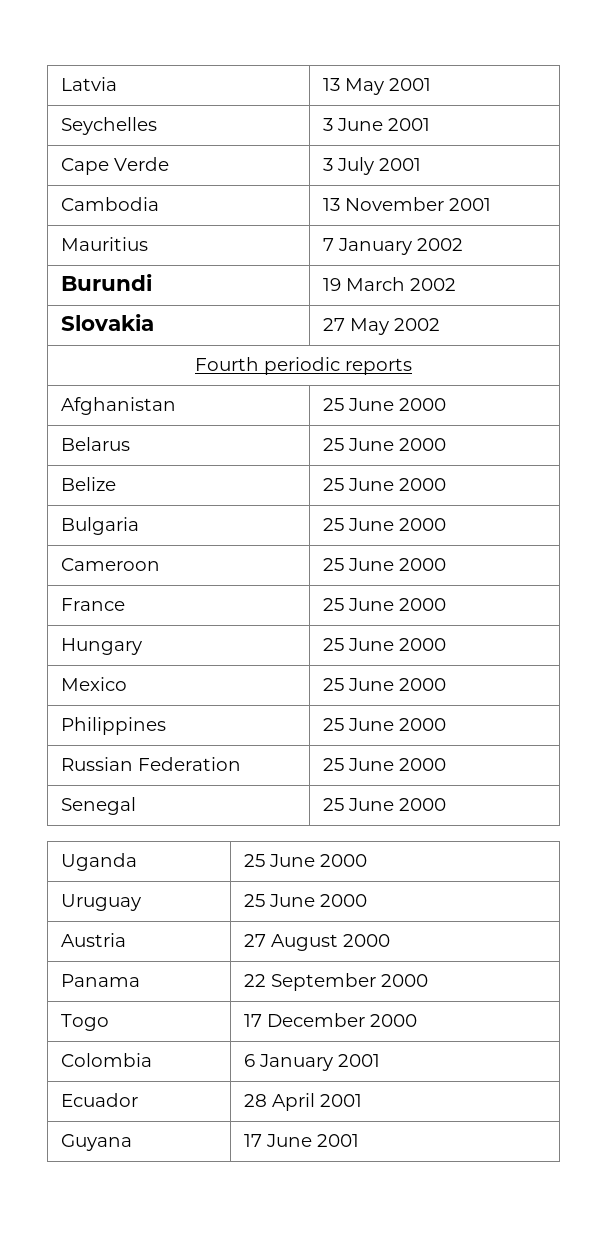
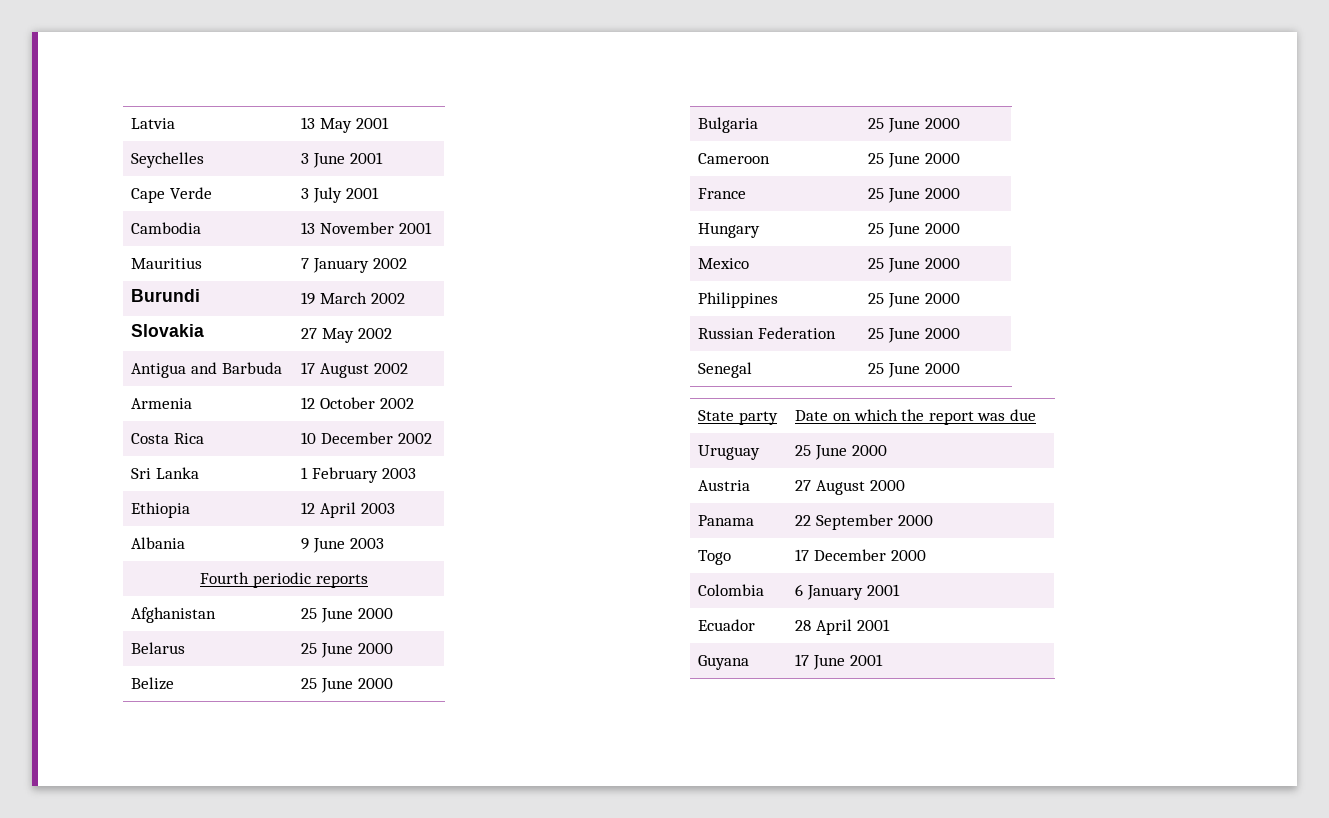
+ Antigua and Barbuda | 17 August 2002
+ Armenia | 12 October 2002
+ Costa Rica | 10 December 2002
+ Sri Lanka | 1 February 2003
+ Ethiopia | 12 April 2003
+ Albania | 9 June 2003
- Uganda | 25 June 2000
+ State party | Date on which the report was due

